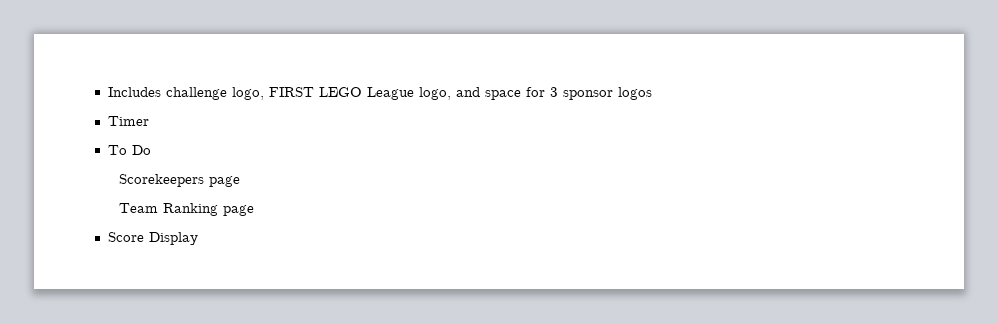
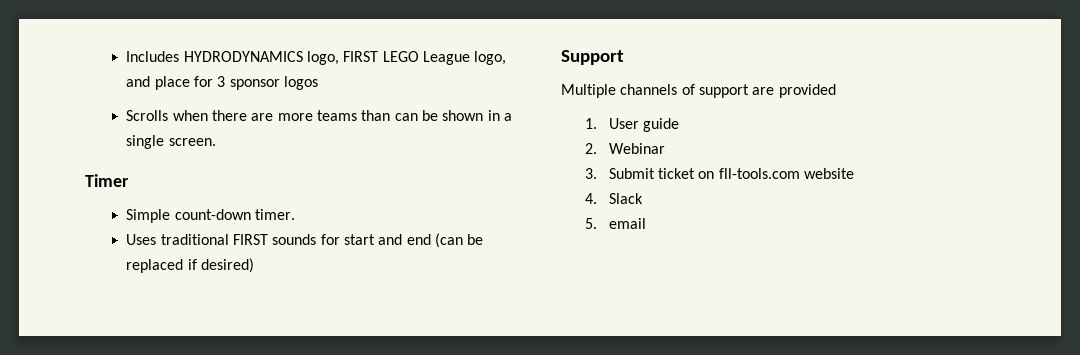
- Includes challenge logo, FIRST LEGO League logo, and space for 3 sponsor logos
+ Includes HYDRODYNAMICS logo, FIRST LEGO League logo, and place for 3 sponsor logos
+ Scrolls when there are more teams than can be shown in a single screen.
  Timer
- To Do
- Scorekeepers page
- Team Ranking page
- Score Display
+ Simple count-down timer.
+ Uses traditional FIRST sounds for start and end (can be replaced if desired)
+ Support
+ Multiple channels of support are provided
+ 1. User guide
+ 2. Webinar
+ 3. Submit ticket on fll-tools.com website
+ 4. Slack
+ 5. email

